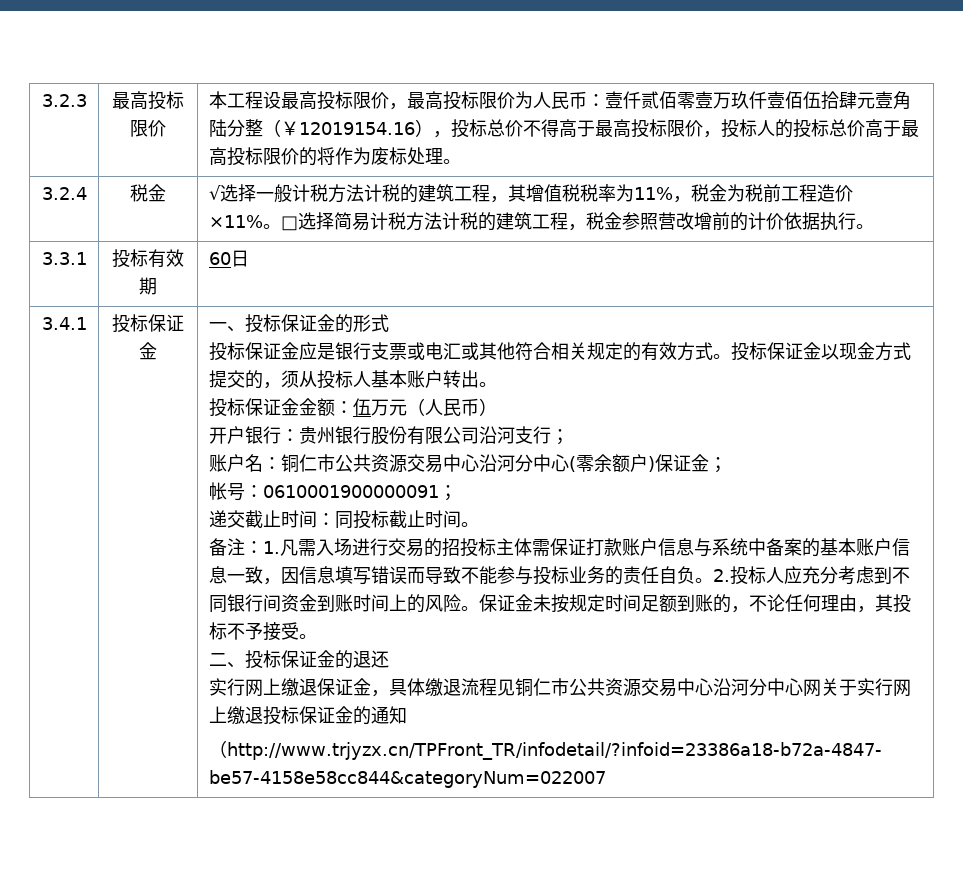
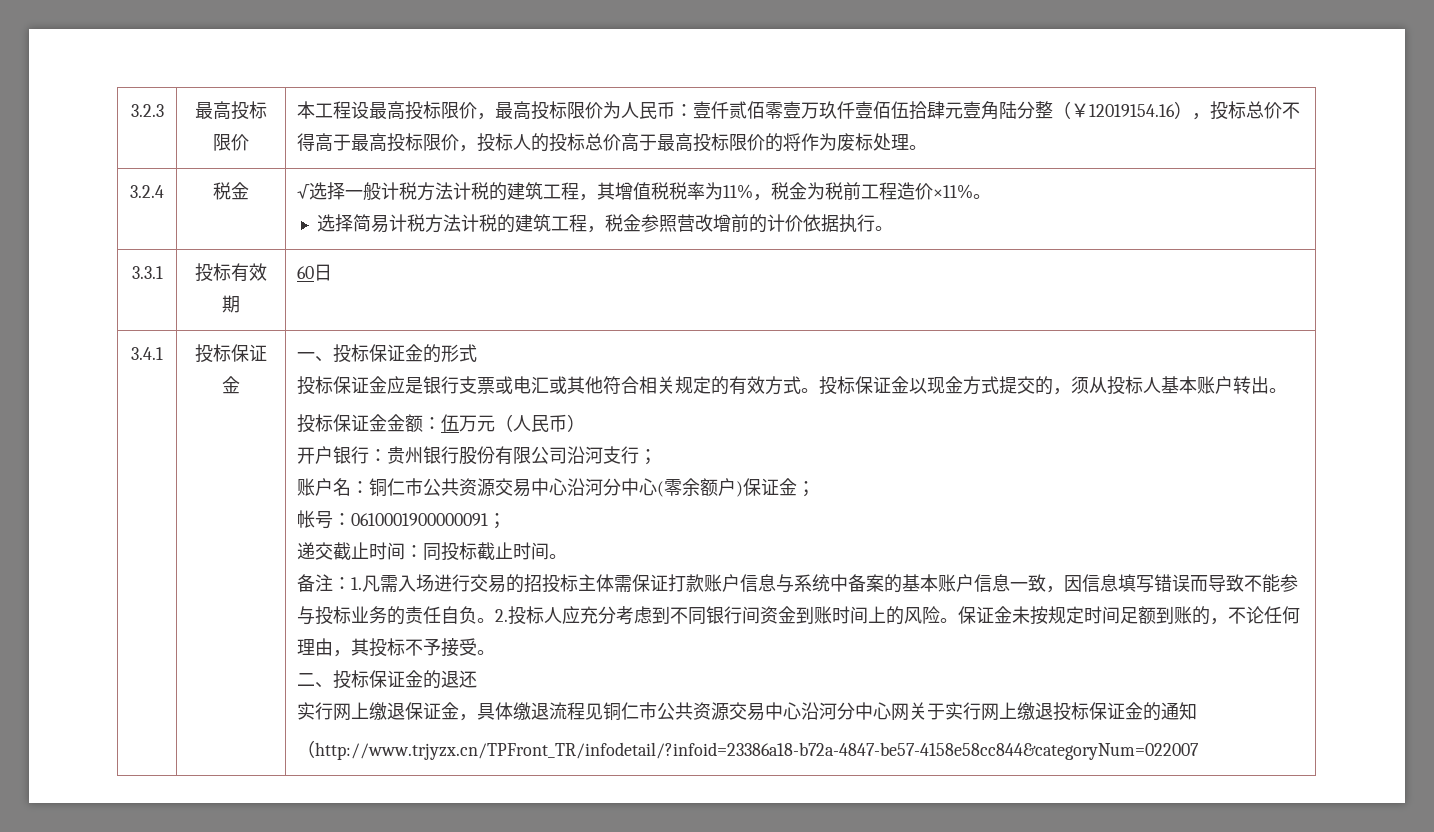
- 3.2.4 | 税金 | √选择一般计税方法计税的建筑工程，其增值税税率为11%，税金为税前工程造价×11%。□选择简易计税方法计税的建筑工程，税金参照营改增前的计价依据执行。
+ 3.2.4 | 税金 | √选择一般计税方法计税的建筑工程，其增值税税率为11%，税金为税前工程造价×11%。
+ 选择简易计税方法计税的建筑工程，税金参照营改增前的计价依据执行。

